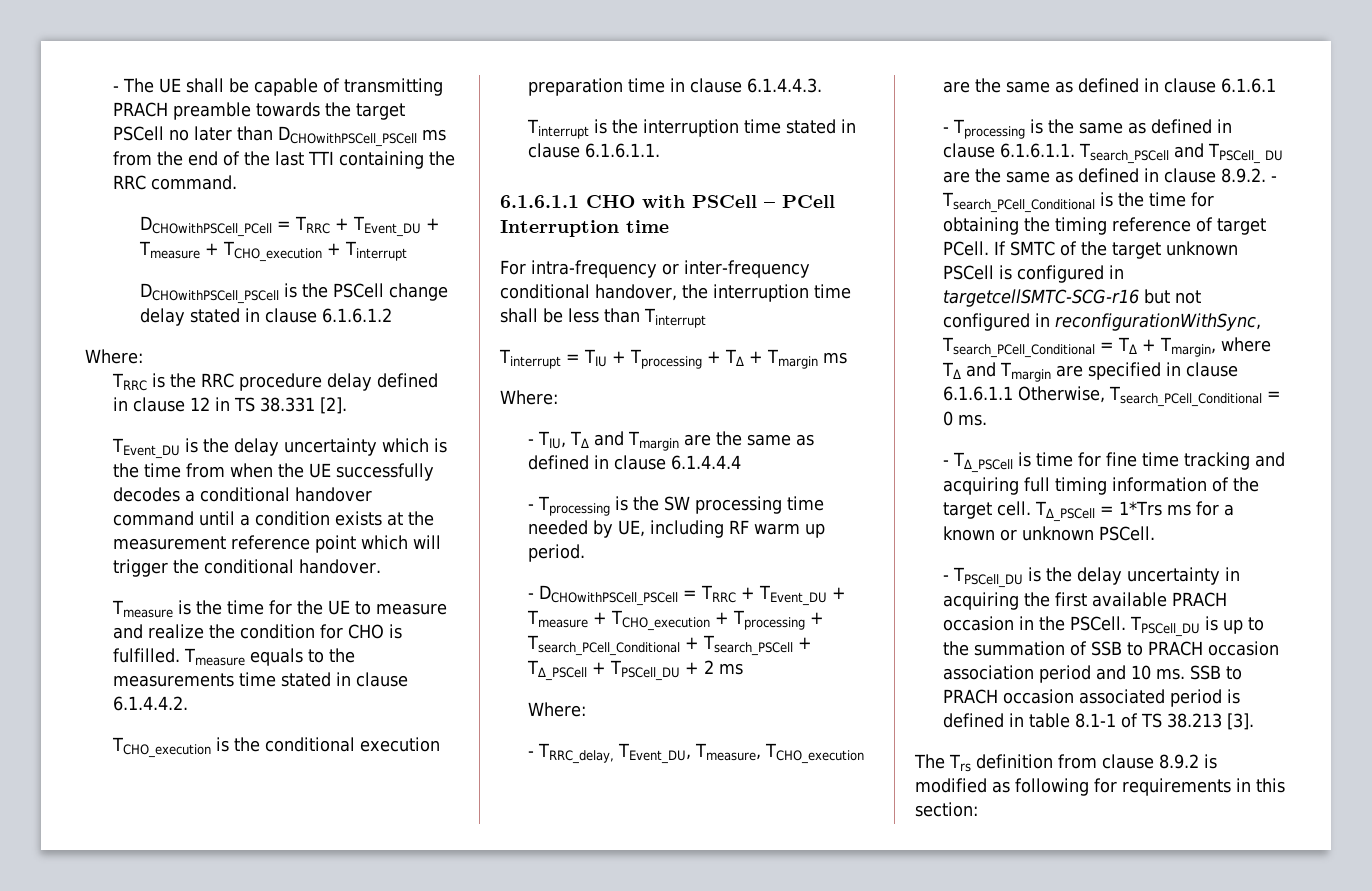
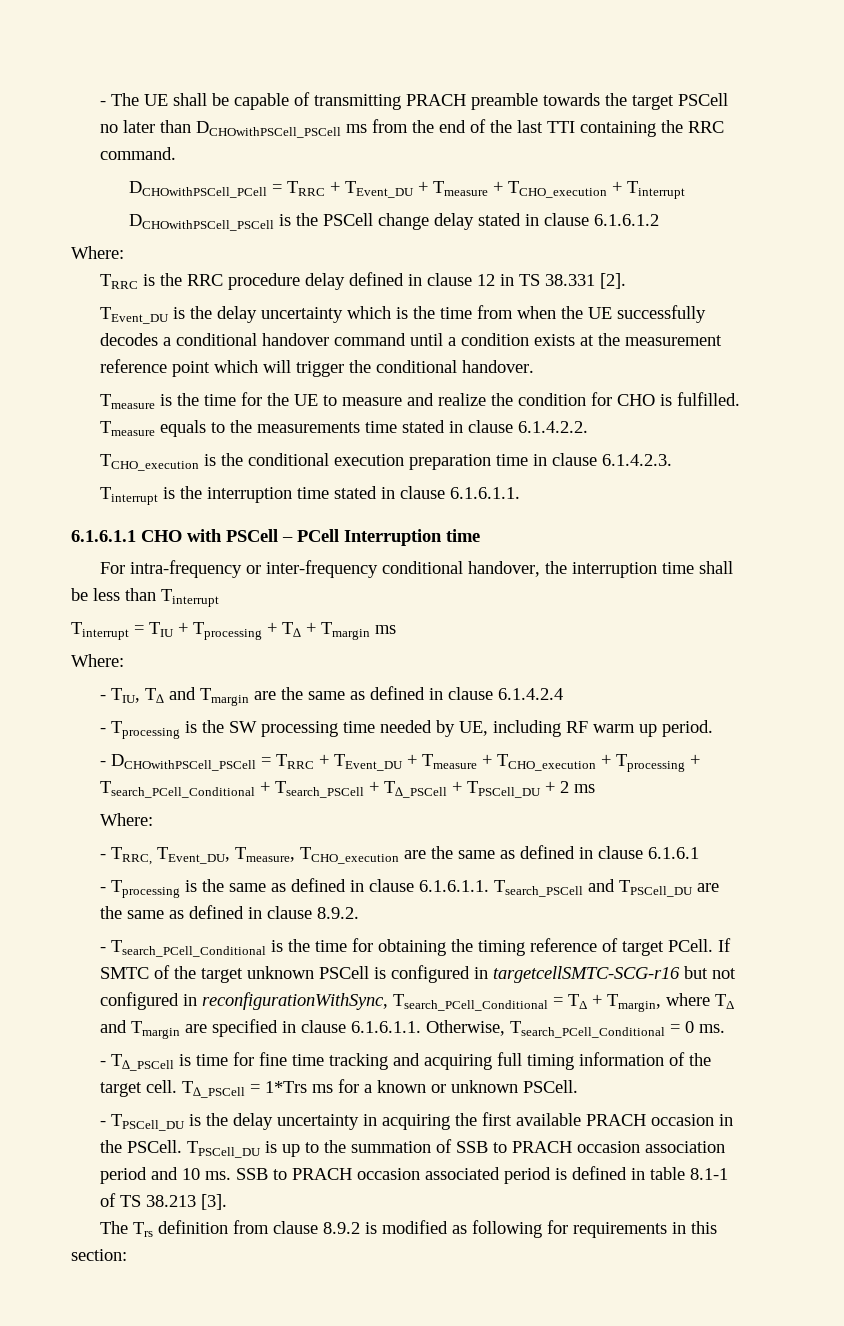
- Tmeasure equals to the measurements time stated in clause 6.1.4.4.2.
+ Tmeasure equals to the measurements time stated in clause 6.1.4.2.2.
- TCHO_execution is the conditional execution preparation time in clause 6.1.4.4.3.
+ TCHO_execution is the conditional execution preparation time in clause 6.1.4.2.3.
- - TIU, T∆ and Tmargin are the same as defined in clause 6.1.4.4.4
+ - TIU, T∆ and Tmargin are the same as defined in clause 6.1.4.2.4
- - TRRC_delay, TEvent_DU, Tmeasure, TCHO_execution are the same as defined in clause 6.1.6.1
+ - TRRC, TEvent_DU, Tmeasure, TCHO_execution are the same as defined in clause 6.1.6.1
- - Tprocessing is the same as defined in clause 6.1.6.1.1. Tsearch_PSCell and TPSCell_ DU are the same as defined in clause 8.9.2. - Tsearch_PCell_Conditional is the time for obtaining the timing reference of target PCell.
+ - Tprocessing is the same as defined in clause 6.1.6.1.1. Tsearch_PSCell and TPSCell_DU are the same as defined in clause 8.9.2.
+ - Tsearch_PCell_Conditional is the time for obtaining the timing reference of target PCell.
- If SMTC of the target unknown PSCell is configured in targetcellSMTC-SCG-r16 but not configured in reconfigurationWithSync, Tsearch_PCell_Conditional = TΔ + Tmargin, where TΔ and Tmargin are specified in clause 6.1.6.1.1 Otherwise, Tsearch_PCell_Conditional = 0 ms.
+ If SMTC of the target unknown PSCell is configured in targetcellSMTC-SCG-r16 but not configured in reconfigurationWithSync, Tsearch_PCell_Conditional = TΔ + Tmargin, where TΔ and Tmargin are specified in clause 6.1.6.1.1. Otherwise, Tsearch_PCell_Conditional = 0 ms.

